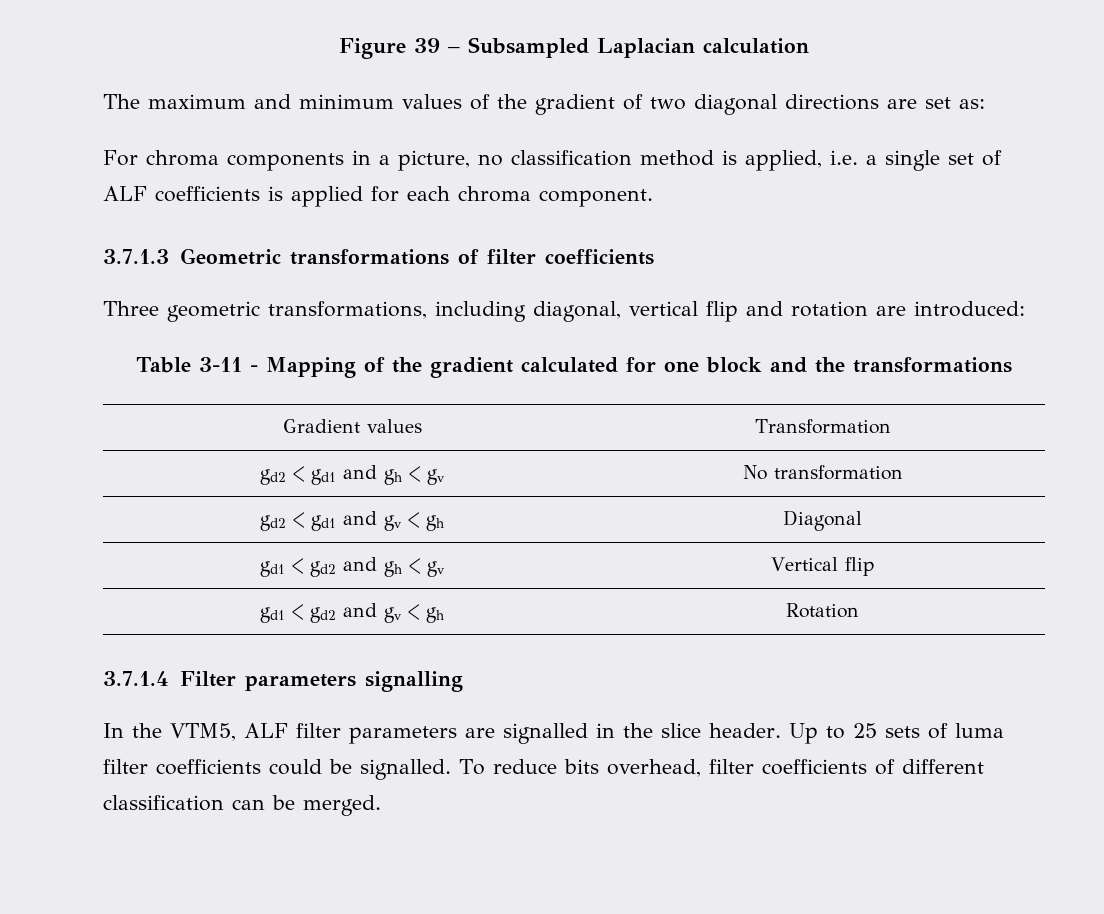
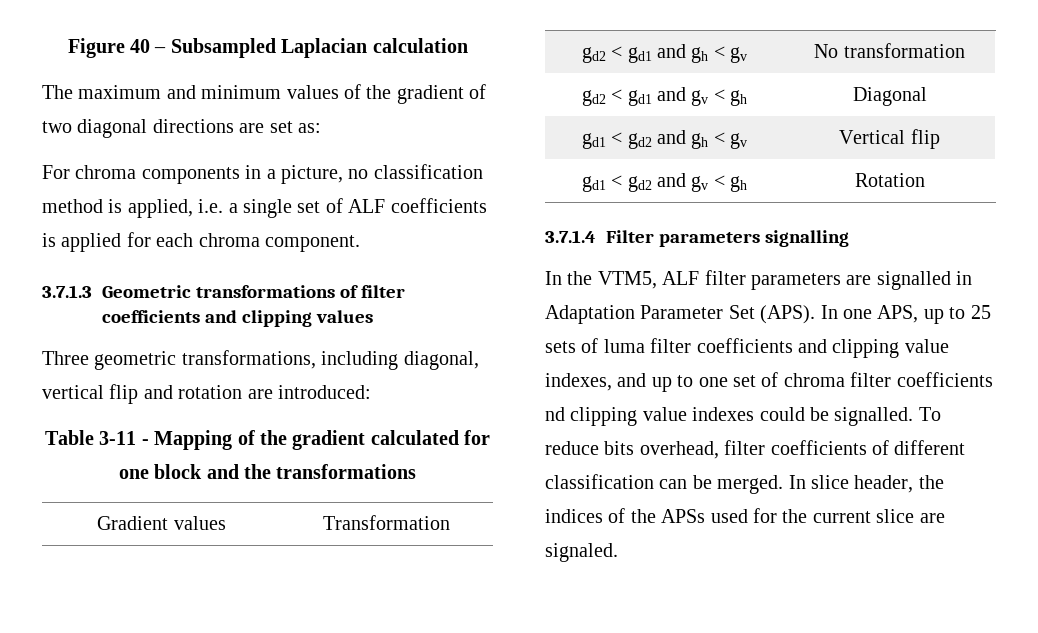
- Figure 39 – Subsampled Laplacian calculation
+ Figure 40 – Subsampled Laplacian calculation
- 3.7.1.3 Geometric transformations of filter coefficients
+ 3.7.1.3 Geometric transformations of filter coefficients and clipping values
- In the VTM5, ALF filter parameters are signalled in the slice header. Up to 25 sets of luma filter coefficients could be signalled.
+ In the VTM5, ALF filter parameters are signalled in Adaptation Parameter Set (APS). In one APS, up to 25 sets of luma filter coefficients and clipping value indexes, and up to one set of chroma filter coefficients nd clipping value indexes could be signalled.
+ In slice header, the indices of the APSs used for the current slice are signaled.

